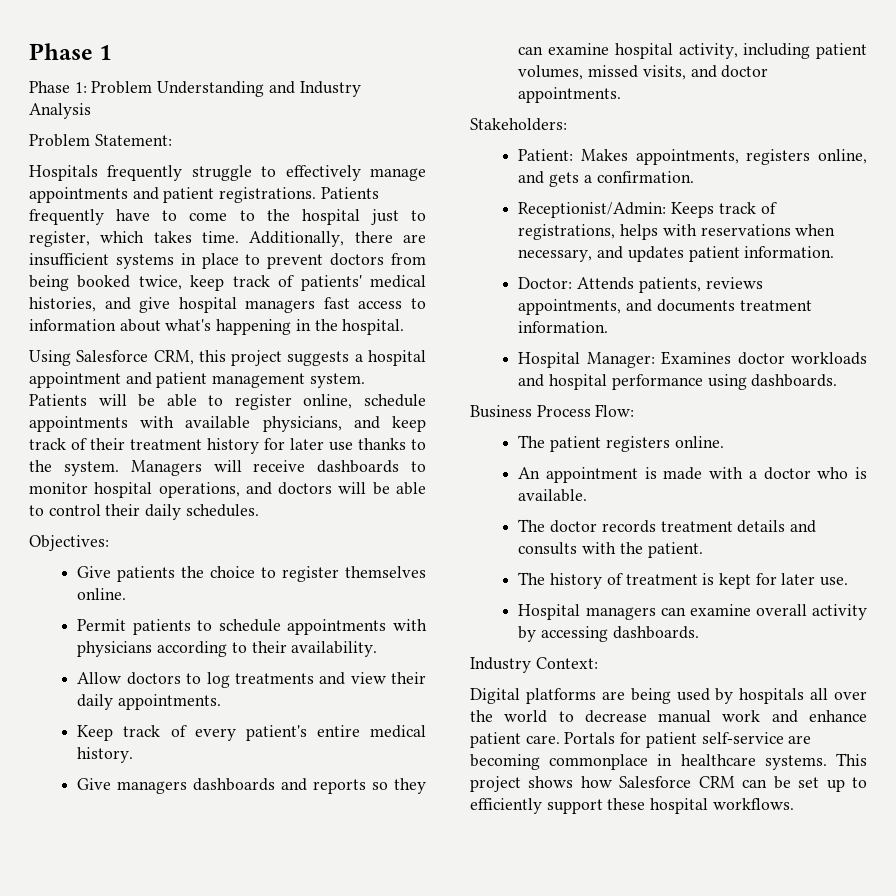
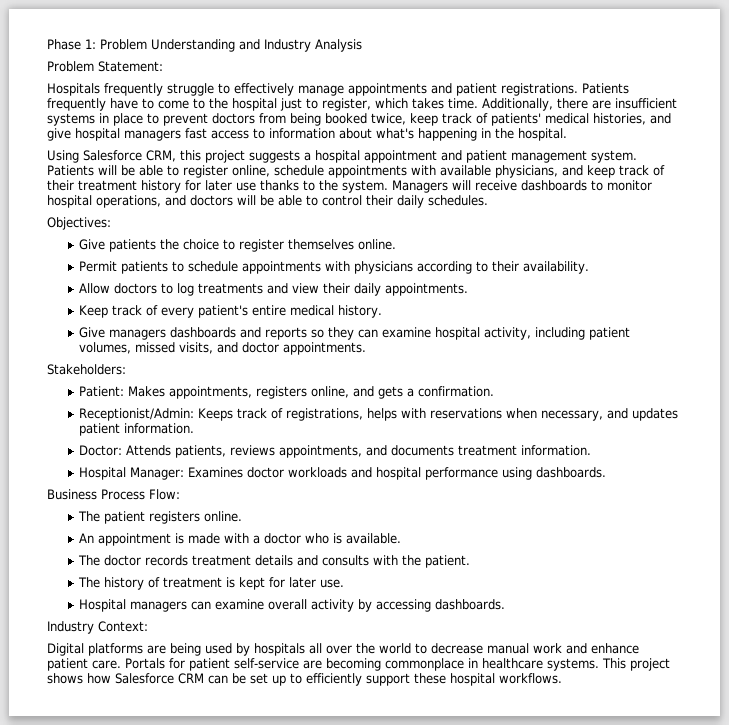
- Phase 1

